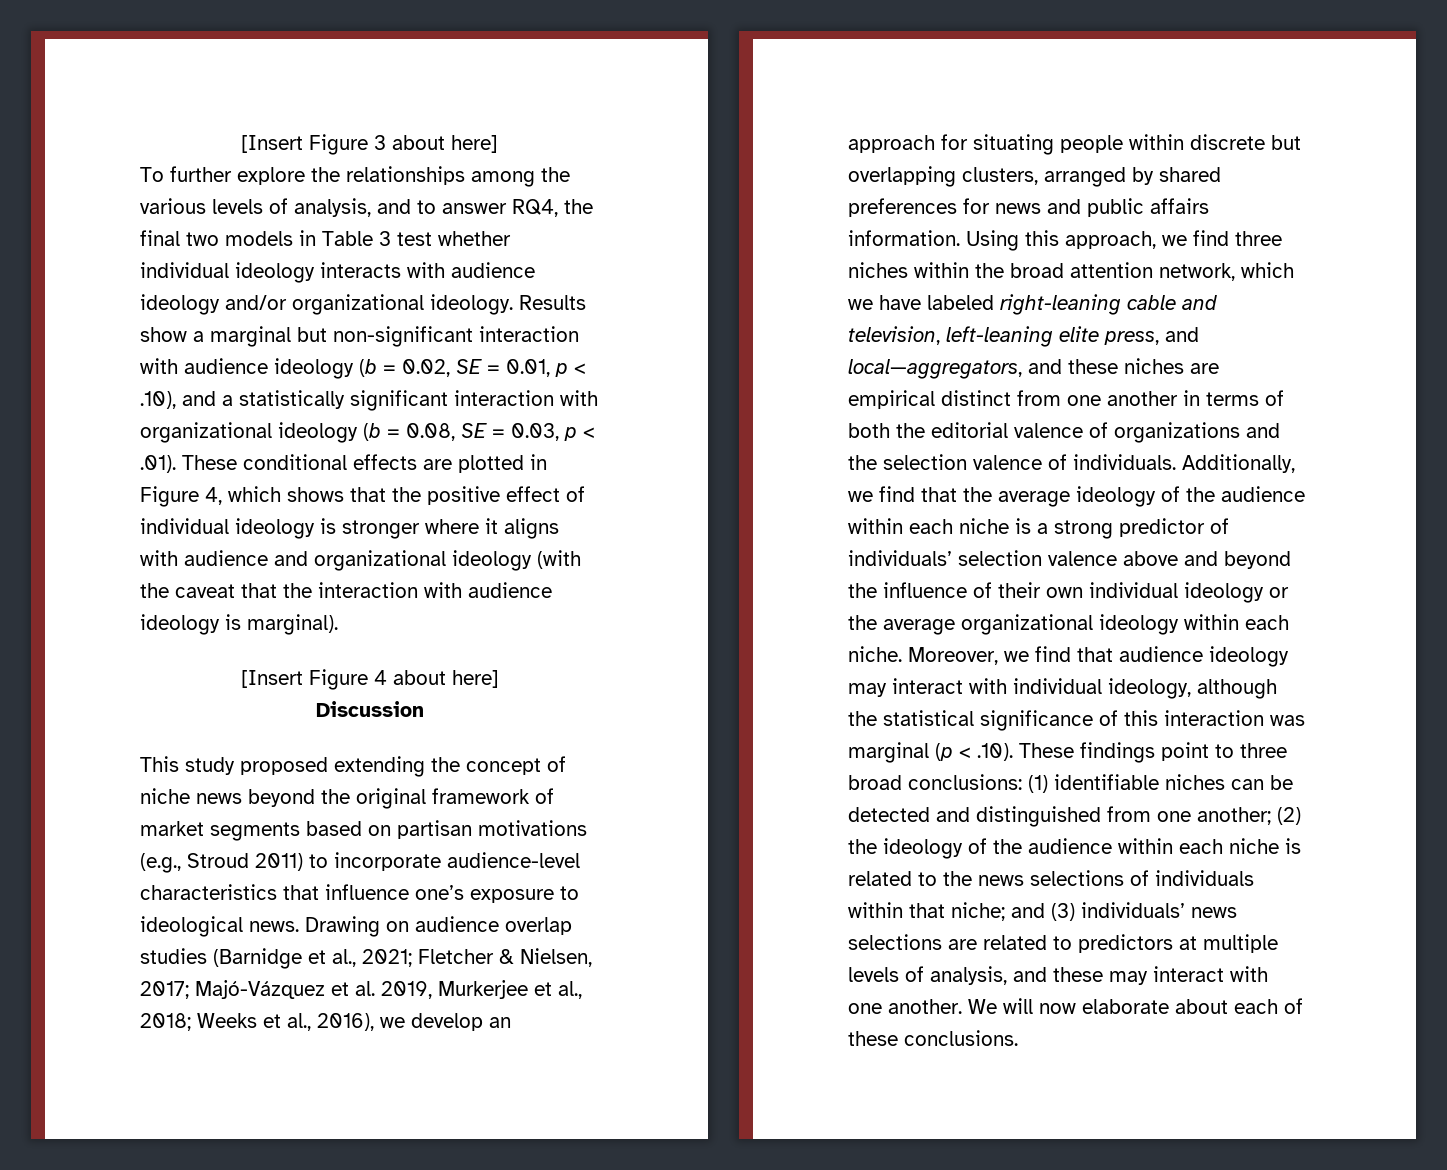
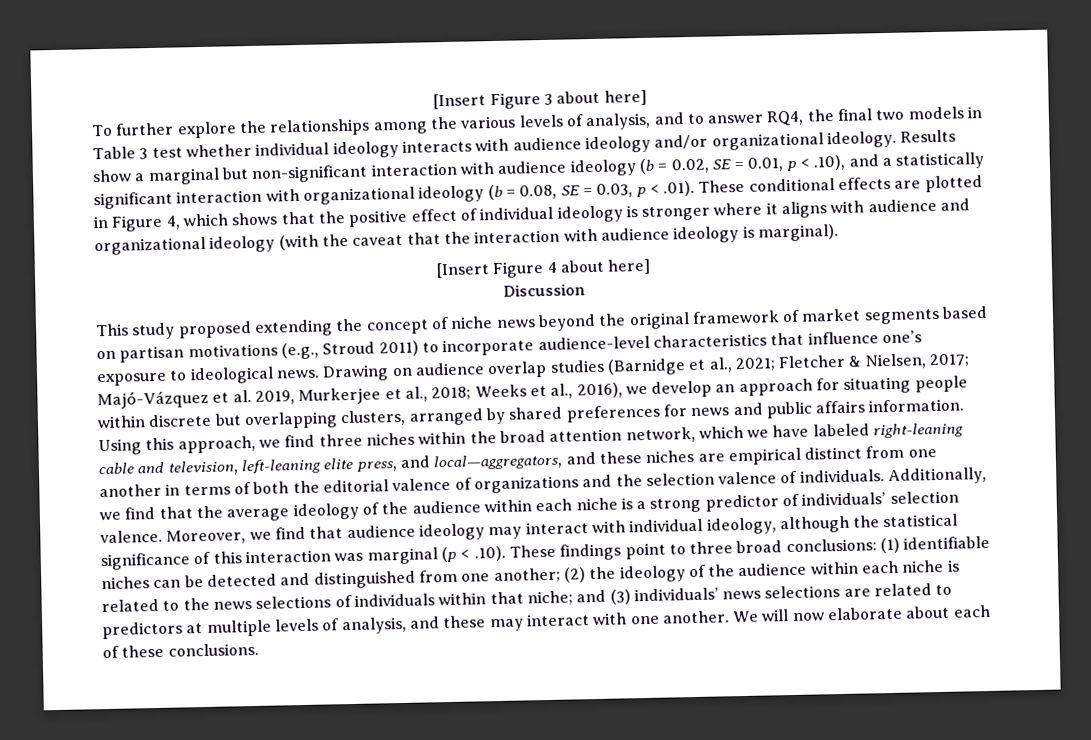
- Additionally, we find that the average ideology of the audience within each niche is a strong predictor of individuals’ selection valence above and beyond the influence of their own individual ideology or the average organizational ideology within each niche.
+ Additionally, we find that the average ideology of the audience within each niche is a strong predictor of individuals’ selection valence.

